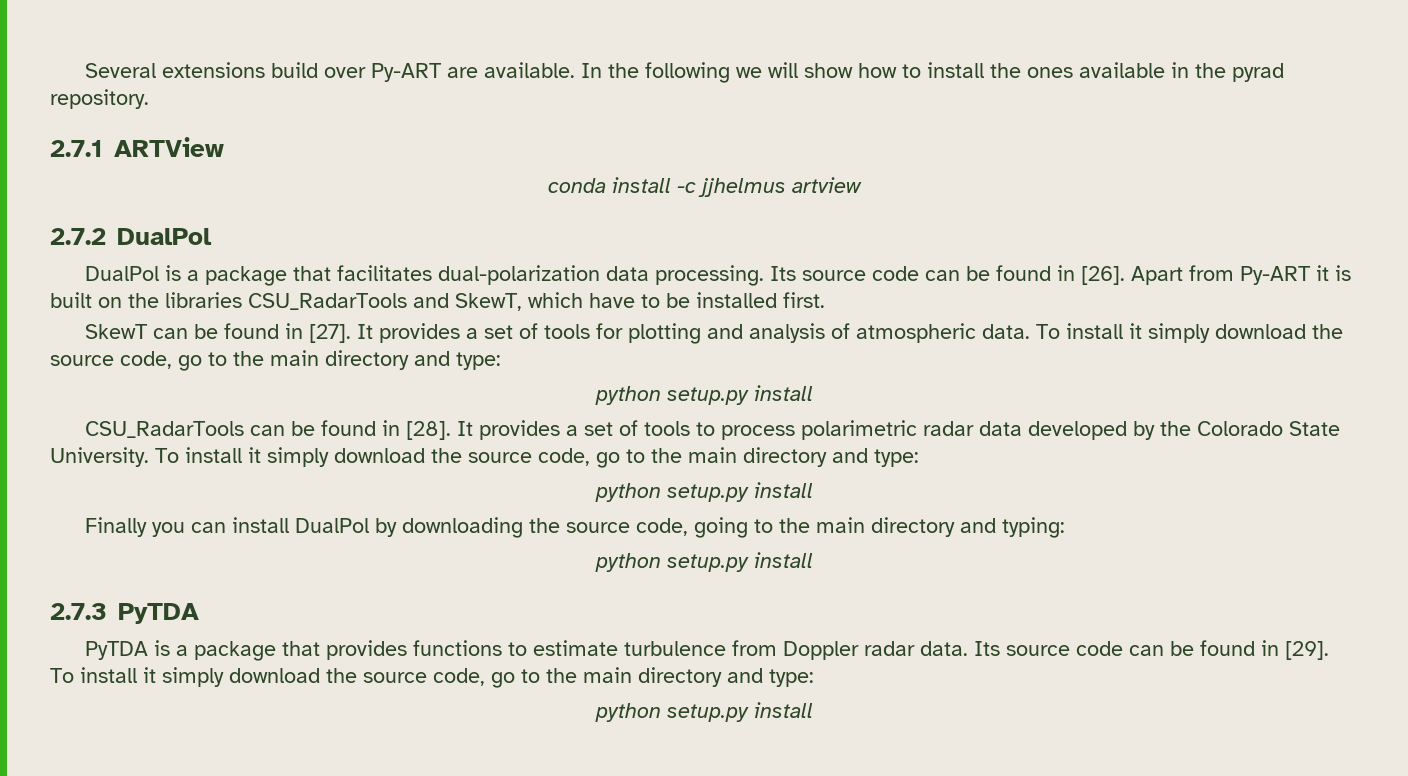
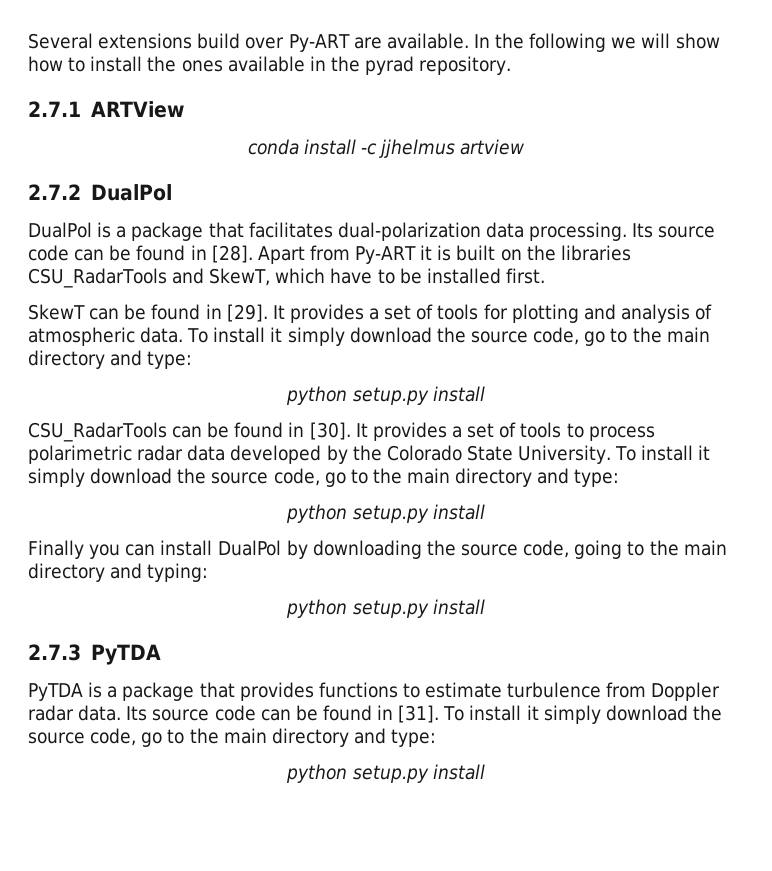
- Its source code can be found in [26].
+ Its source code can be found in [28].
- SkewT can be found in [27].
+ SkewT can be found in [29].
- CSU_RadarTools can be found in [28].
+ CSU_RadarTools can be found in [30].
- Its source code can be found in [29].
+ Its source code can be found in [31].

